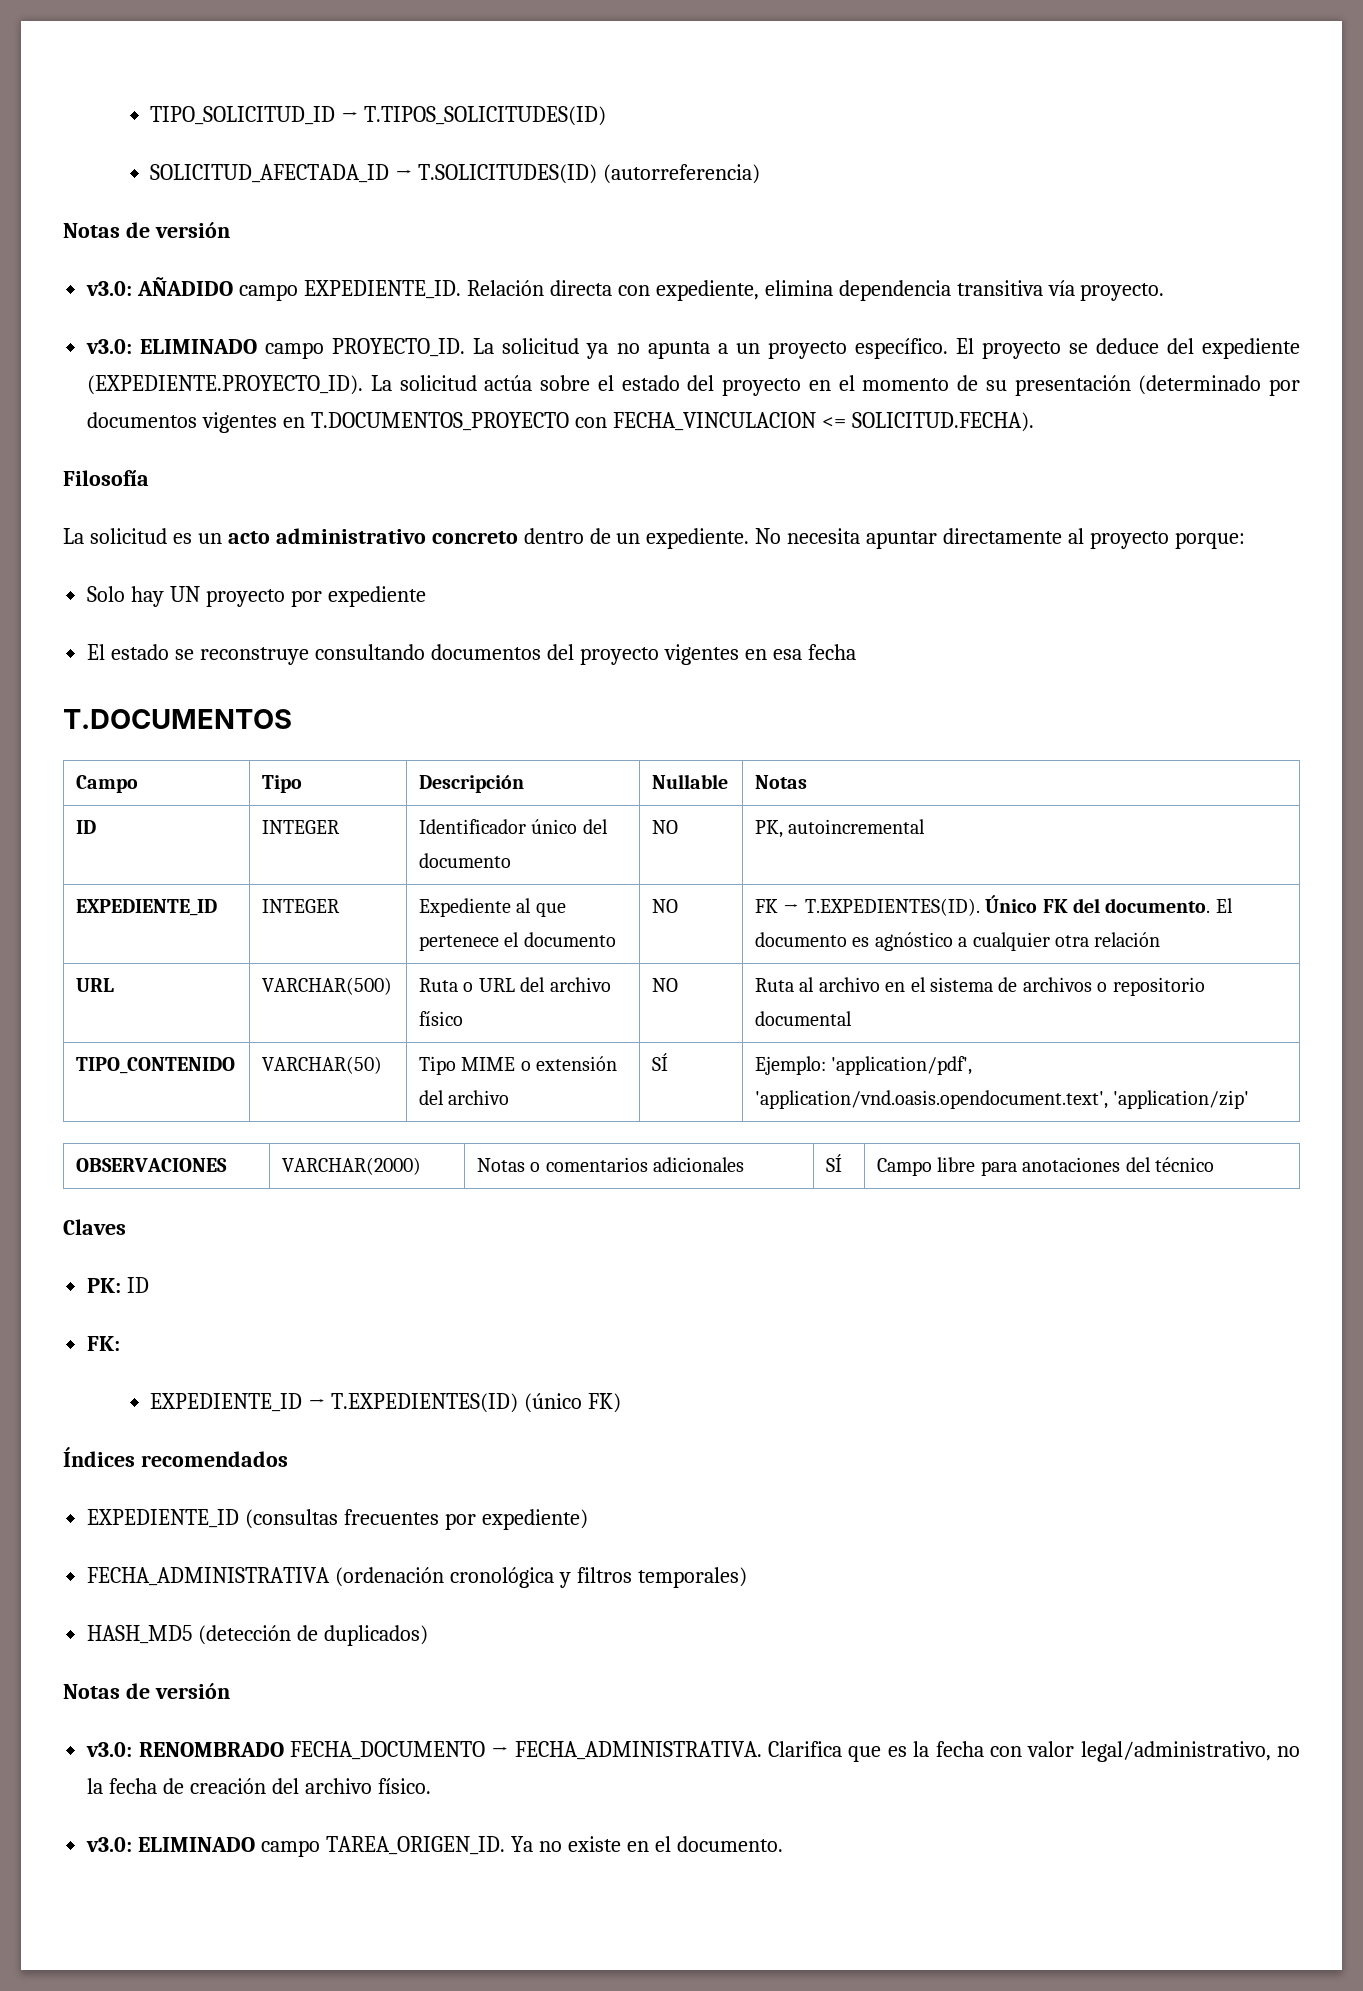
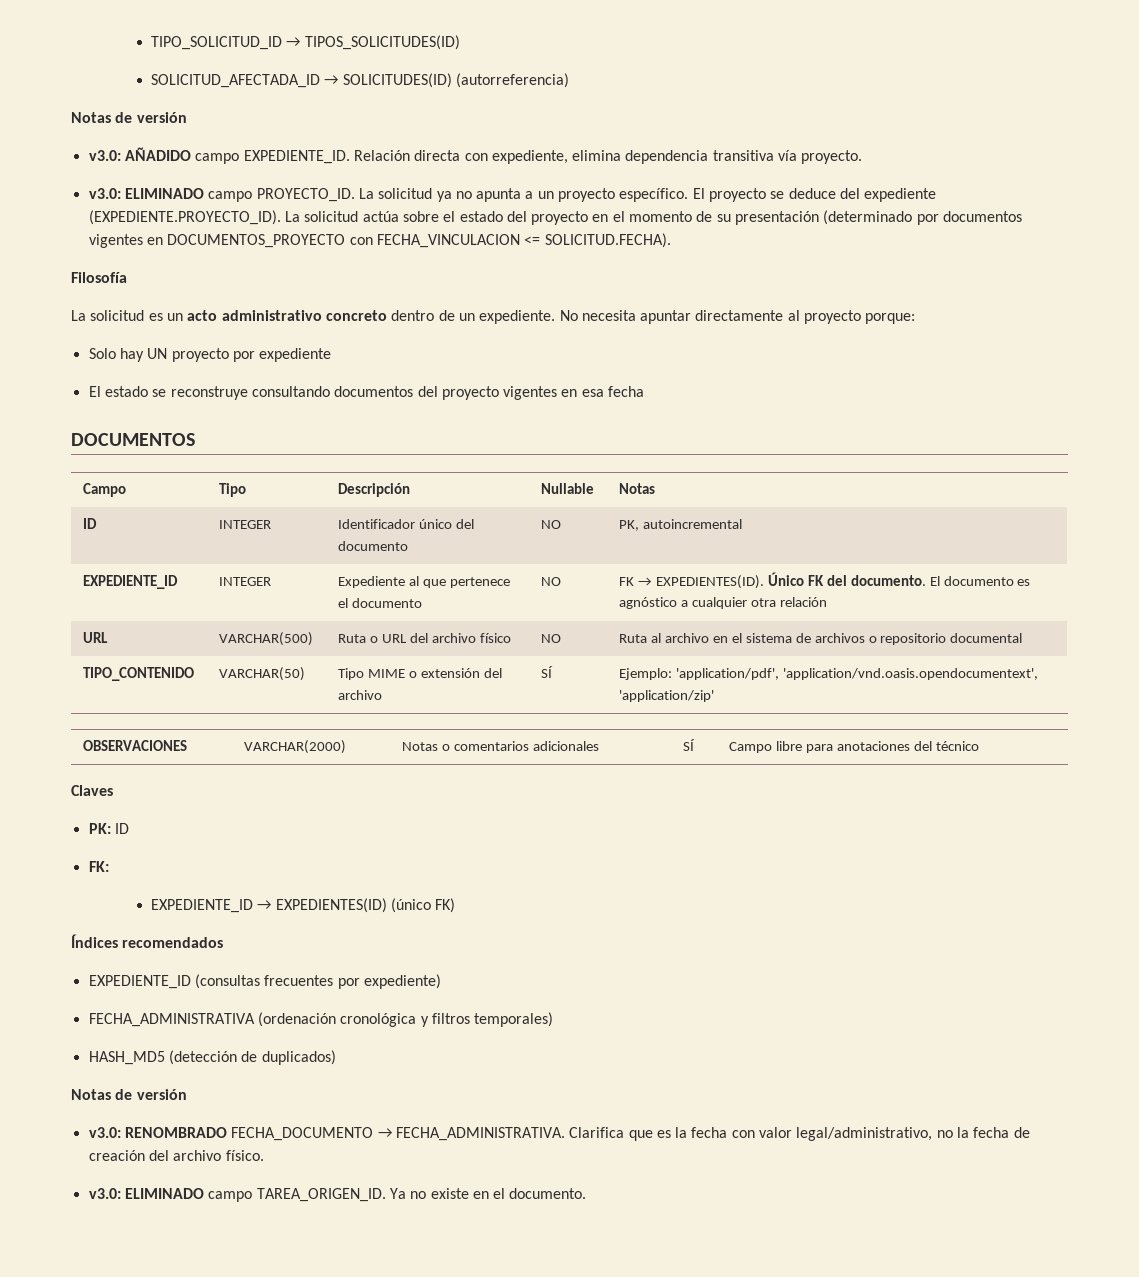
- TIPO_SOLICITUD_ID → T.TIPOS_SOLICITUDES(ID)
+ TIPO_SOLICITUD_ID → TIPOS_SOLICITUDES(ID)
- SOLICITUD_AFECTADA_ID → T.SOLICITUDES(ID) (autorreferencia)
+ SOLICITUD_AFECTADA_ID → SOLICITUDES(ID) (autorreferencia)
- El proyecto se deduce del expediente (EXPEDIENTE.PROYECTO_ID). La solicitud actúa sobre el estado del proyecto en el momento de su presentación (determinado por documentos vigentes en T.DOCUMENTOS_PROYECTO con FECHA_VINCULACION <= SOLICITUD.FECHA).
+ El proyecto se deduce del expediente (EXPEDIENTE.PROYECTO_ID). La solicitud actúa sobre el estado del proyecto en el momento de su presentación (determinado por documentos vigentes en DOCUMENTOS_PROYECTO con FECHA_VINCULACION <= SOLICITUD.FECHA).
- T.DOCUMENTOS
+ DOCUMENTOS
- EXPEDIENTE_ID | INTEGER | Expediente al que pertenece el documento | NO | FK → T.EXPEDIENTES(ID). Único FK del documento. El documento es agnóstico a cualquier otra relación
+ EXPEDIENTE_ID | INTEGER | Expediente al que pertenece el documento | NO | FK → EXPEDIENTES(ID). Único FK del documento. El documento es agnóstico a cualquier otra relación
- TIPO_CONTENIDO | VARCHAR(50) | Tipo MIME o extensión del archivo | SÍ | Ejemplo: 'application/pdf', 'application/vnd.oasis.opendocument.text', 'application/zip'
+ TIPO_CONTENIDO | VARCHAR(50) | Tipo MIME o extensión del archivo | SÍ | Ejemplo: 'application/pdf', 'application/vnd.oasis.opendocumentext', 'application/zip'
- EXPEDIENTE_ID → T.EXPEDIENTES(ID) (único FK)
+ EXPEDIENTE_ID → EXPEDIENTES(ID) (único FK)

